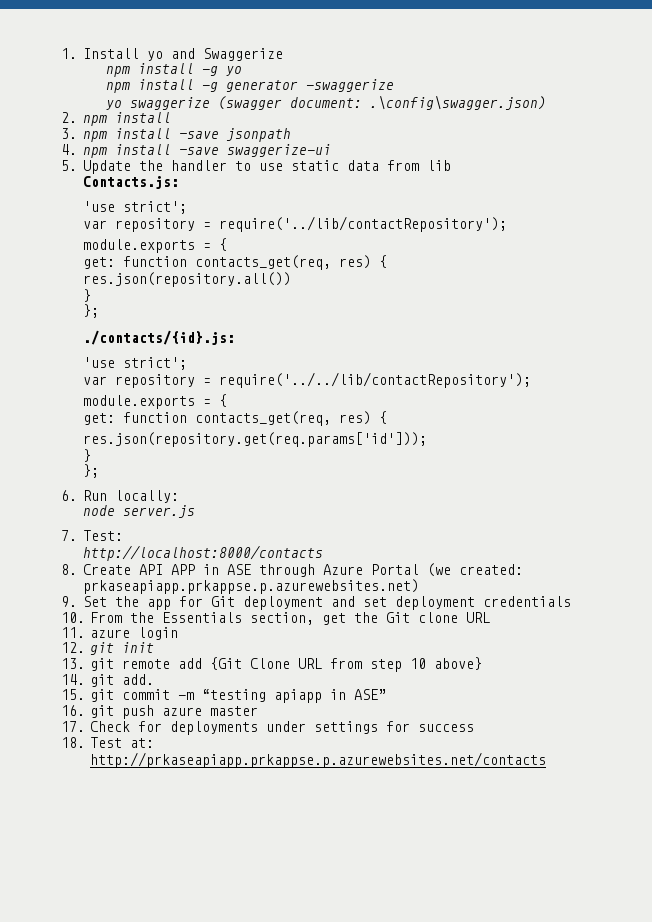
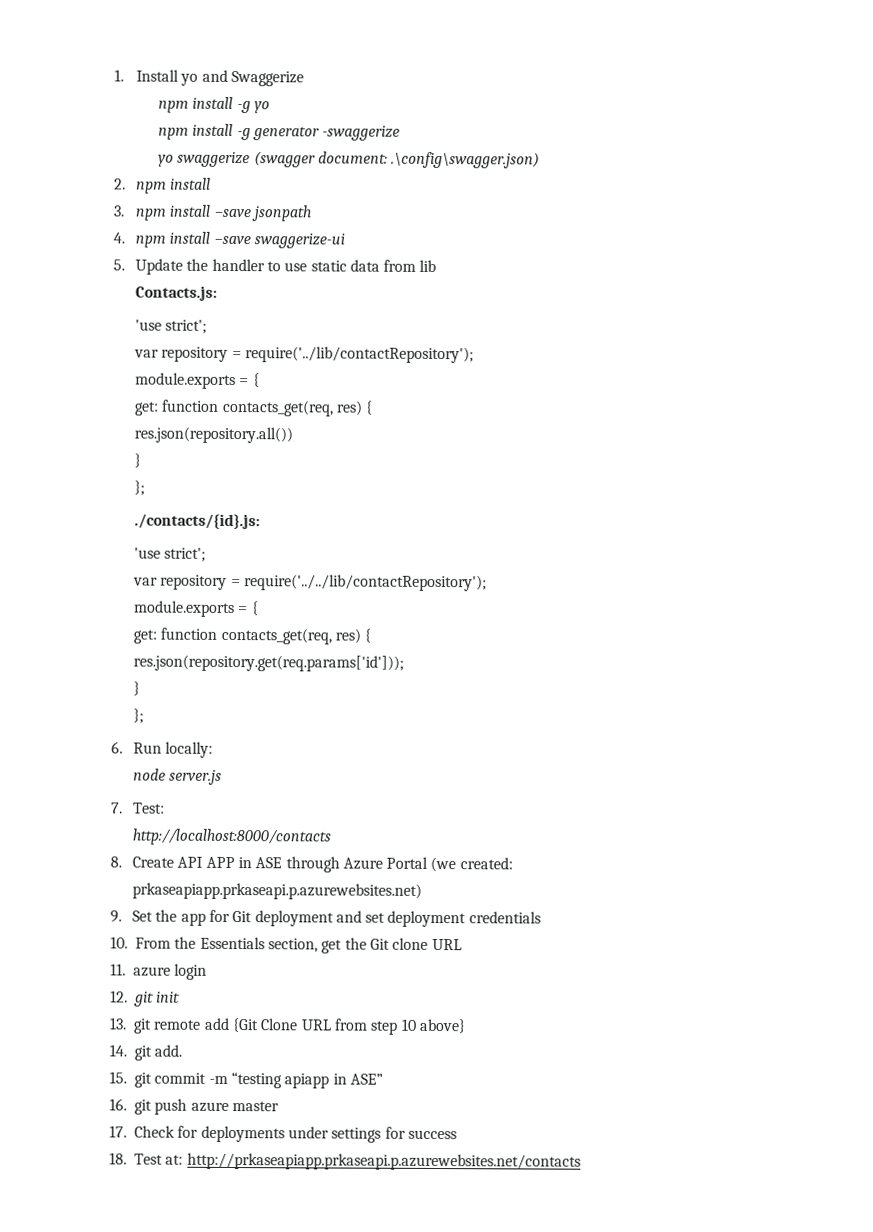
- 8. Create API APP in ASE through Azure Portal (we created: prkaseapiapp.prkappse.p.azurewebsites.net)
+ 8. Create API APP in ASE through Azure Portal (we created: prkaseapiapp.prkaseapi.p.azurewebsites.net)
- 18. Test at: http://prkaseapiapp.prkappse.p.azurewebsites.net/contacts
+ 18. Test at: http://prkaseapiapp.prkaseapi.p.azurewebsites.net/contacts

